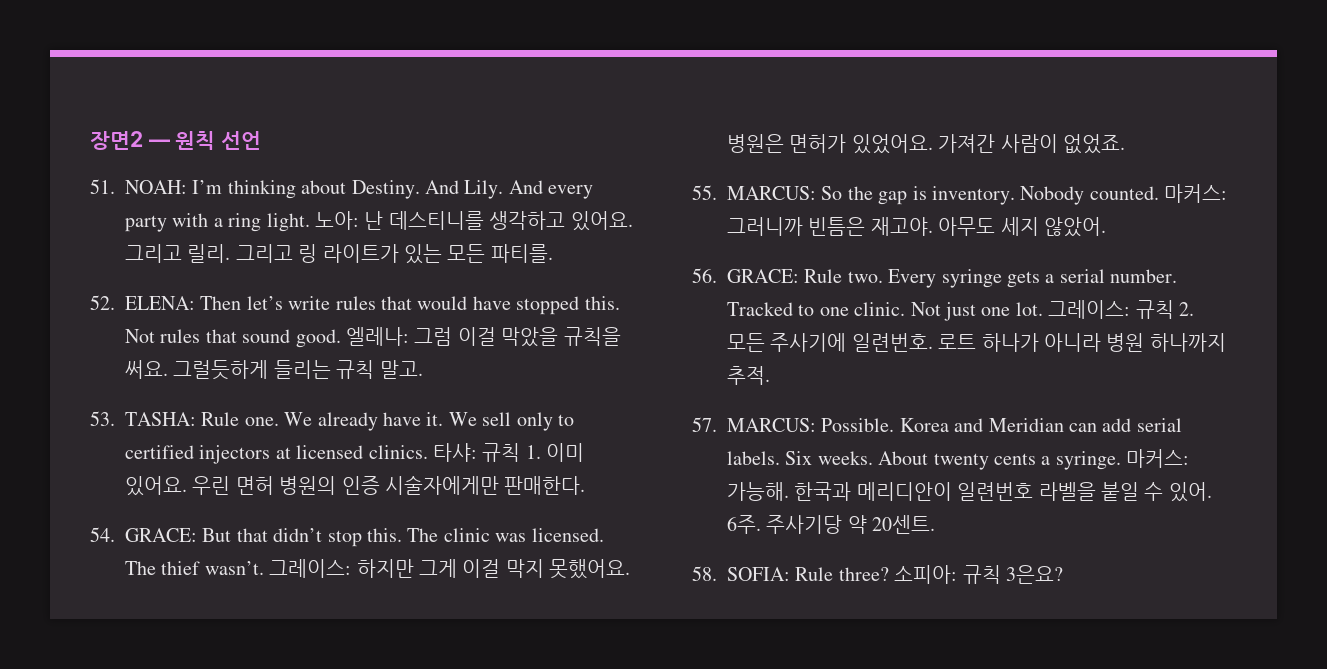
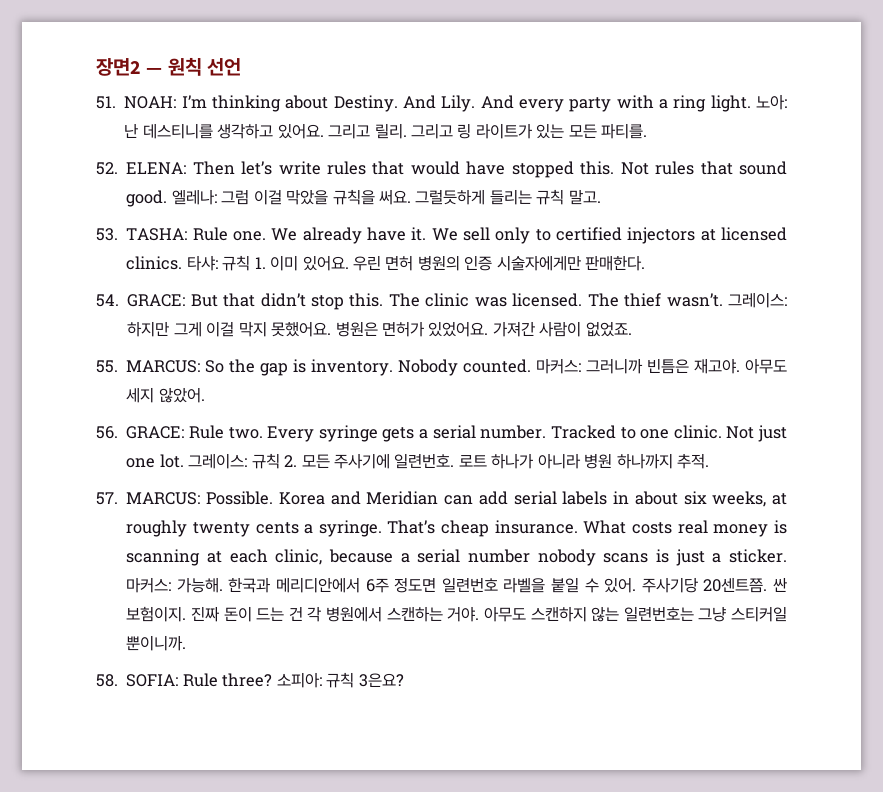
- Korea and Meridian can add serial labels. Six weeks. About twenty cents a syringe. 마커스: 가능해. 한국과 메리디안이 일련번호 라벨을 붙일 수 있어.
+ Korea and Meridian can add serial labels in about six weeks, at roughly twenty cents a syringe. That’s cheap insurance. What costs real money is scanning at each clinic, because a serial number nobody scans is just a sticker. 마커스: 가능해. 한국과 메리디안에서 6주 정도면 일련번호 라벨을 붙일 수 있어.
- 6주. 주사기당 약 20센트.
+ 주사기당 20센트쯤. 싼 보험이지. 진짜 돈이 드는 건 각 병원에서 스캔하는 거야. 아무도 스캔하지 않는 일련번호는 그냥 스티커일 뿐이니까.

